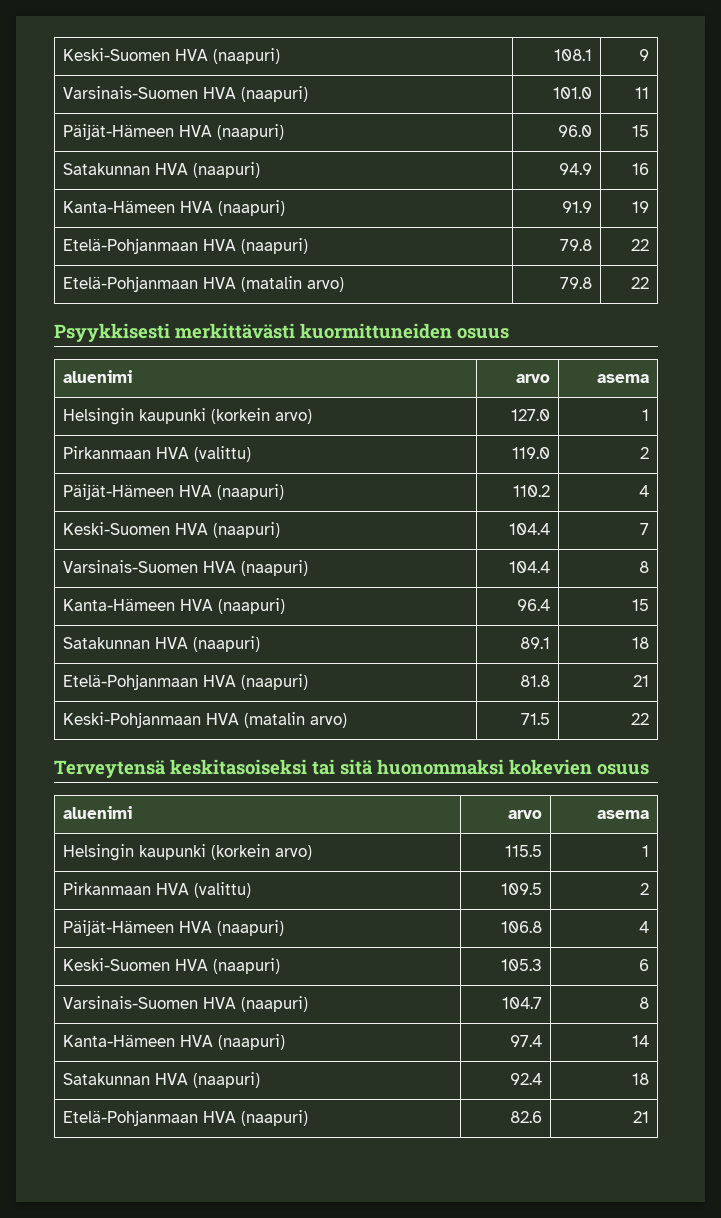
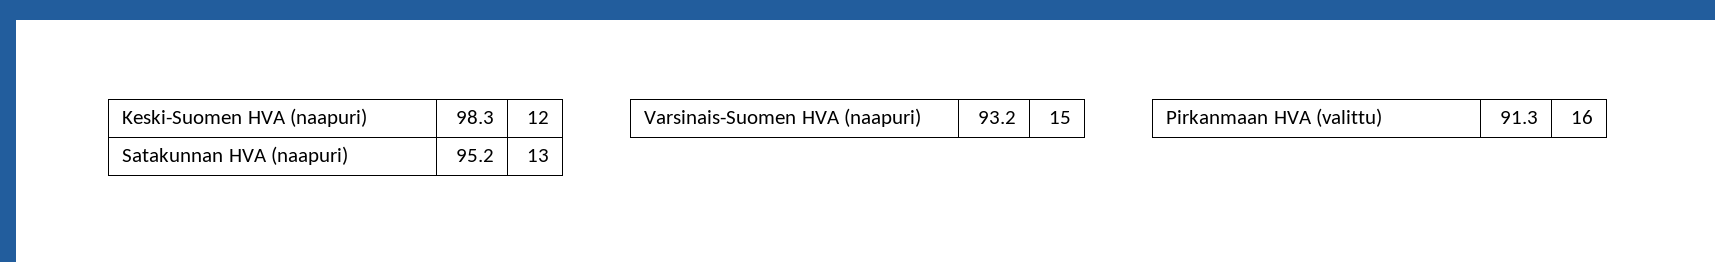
- Keski-Suomen HVA (naapuri) | 108.1 | 9
- Varsinais-Suomen HVA (naapuri) | 101.0 | 11
- Päijät-Hämeen HVA (naapuri) | 96.0 | 15
- Satakunnan HVA (naapuri) | 94.9 | 16
- Kanta-Hämeen HVA (naapuri) | 91.9 | 19
- Etelä-Pohjanmaan HVA (naapuri) | 79.8 | 22
- Etelä-Pohjanmaan HVA (matalin arvo) | 79.8 | 22
- Psyykkisesti merkittävästi kuormittuneiden osuus
- aluenimi | arvo | asema
- Helsingin kaupunki (korkein arvo) | 127.0 | 1
- Pirkanmaan HVA (valittu) | 119.0 | 2
- Päijät-Hämeen HVA (naapuri) | 110.2 | 4
- Keski-Suomen HVA (naapuri) | 104.4 | 7
- Varsinais-Suomen HVA (naapuri) | 104.4 | 8
- Kanta-Hämeen HVA (naapuri) | 96.4 | 15
- Satakunnan HVA (naapuri) | 89.1 | 18
- Etelä-Pohjanmaan HVA (naapuri) | 81.8 | 21
- Keski-Pohjanmaan HVA (matalin arvo) | 71.5 | 22
- Terveytensä keskitasoiseksi tai sitä huonommaksi kokevien osuus
- aluenimi | arvo | asema
- Helsingin kaupunki (korkein arvo) | 115.5 | 1
- Pirkanmaan HVA (valittu) | 109.5 | 2
- Päijät-Hämeen HVA (naapuri) | 106.8 | 4
- Keski-Suomen HVA (naapuri) | 105.3 | 6
- Varsinais-Suomen HVA (naapuri) | 104.7 | 8
- Kanta-Hämeen HVA (naapuri) | 97.4 | 14
- Satakunnan HVA (naapuri) | 92.4 | 18
- Etelä-Pohjanmaan HVA (naapuri) | 82.6 | 21
+ Keski-Suomen HVA (naapuri) | 98.3 | 12
+ Satakunnan HVA (naapuri) | 95.2 | 13
+ Varsinais-Suomen HVA (naapuri) | 93.2 | 15
+ Pirkanmaan HVA (valittu) | 91.3 | 16

